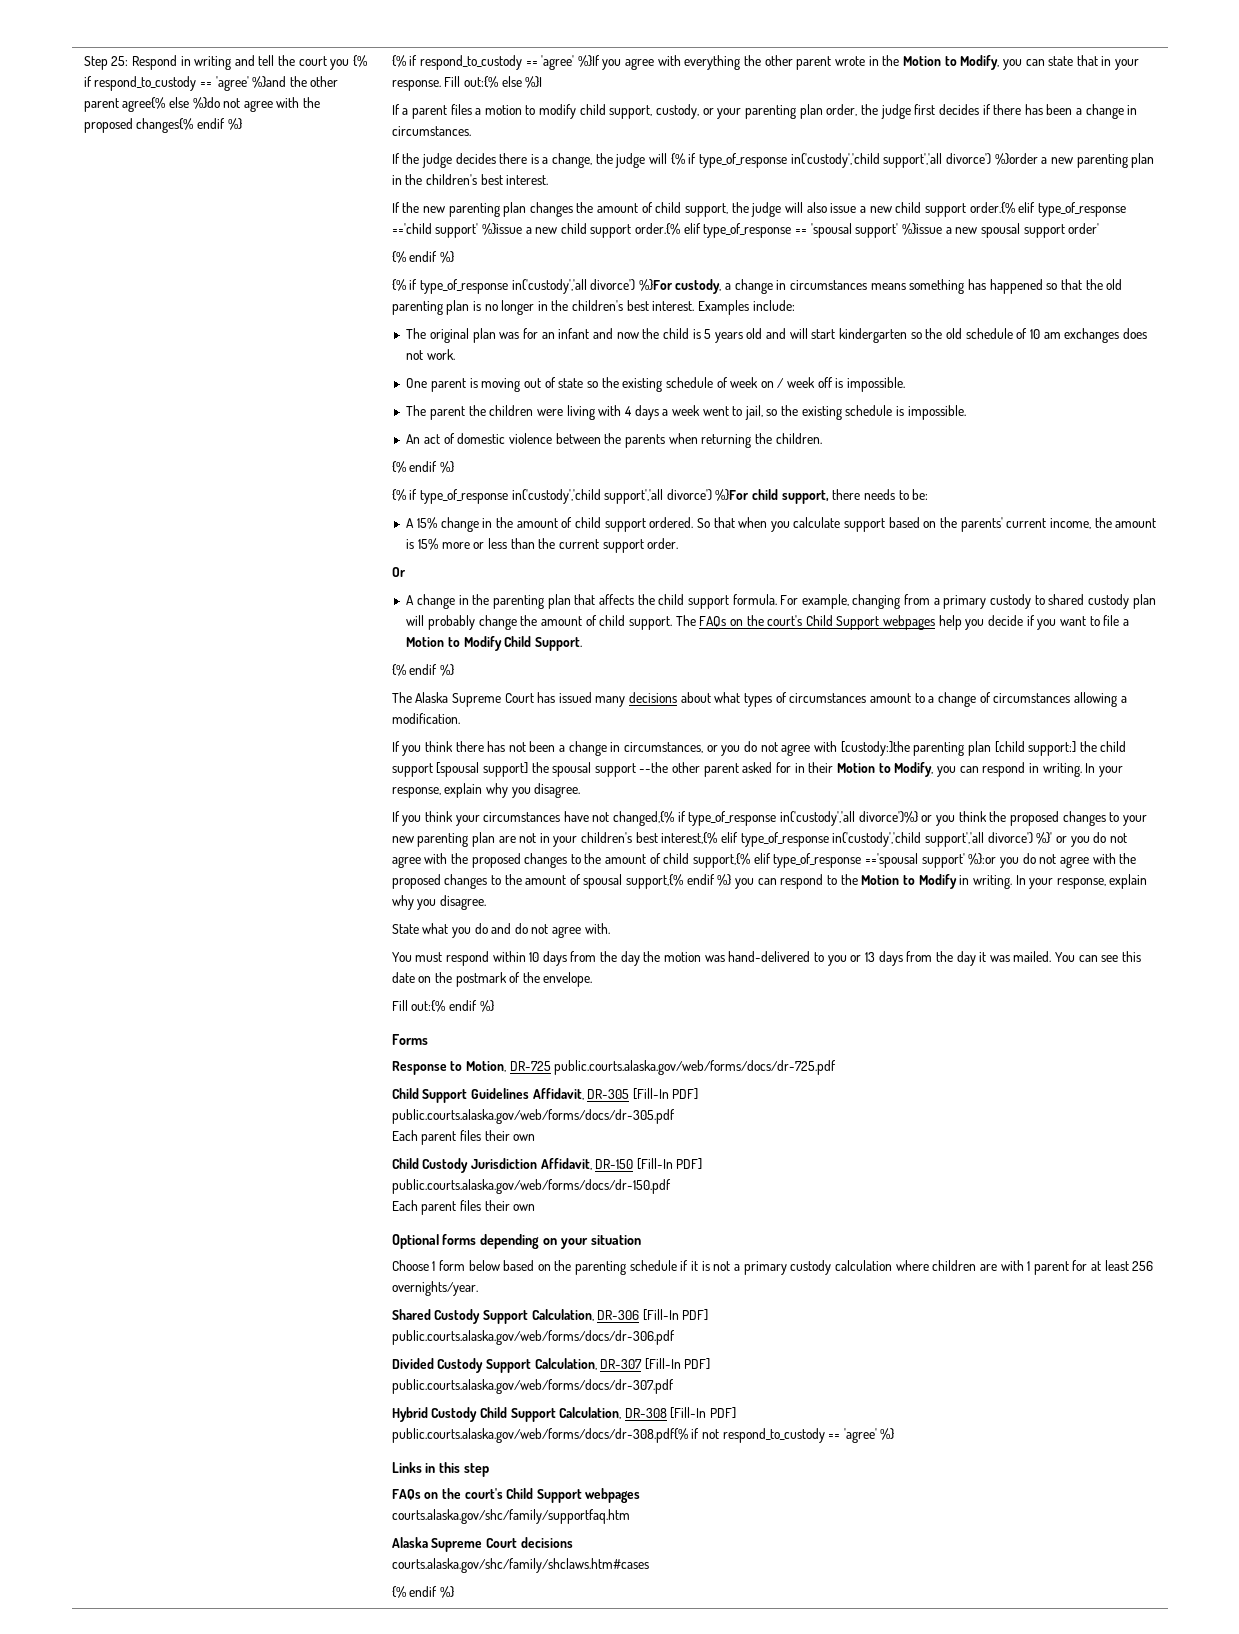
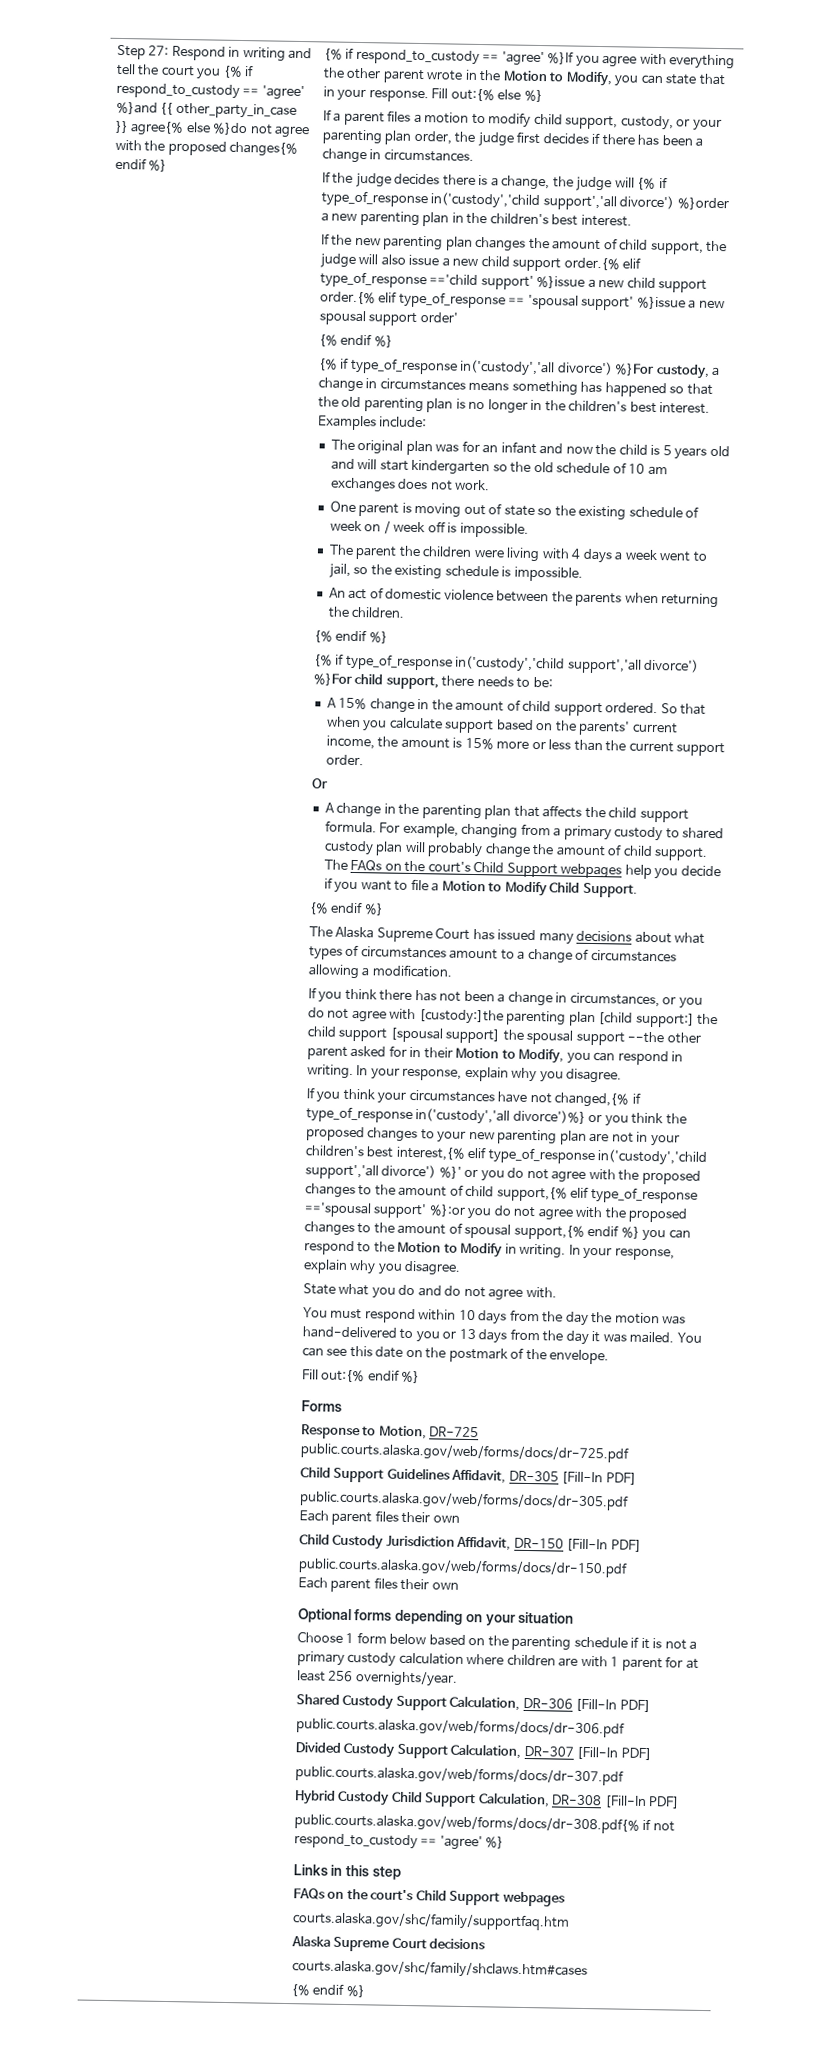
- Step 25: Respond in writing and tell the court you {% if respond_to_custody == 'agree' %}and the other parent agree{% else %}do not agree with the proposed changes{% endif %}
+ Step 27: Respond in writing and tell the court you {% if respond_to_custody == 'agree' %}and {{ other_party_in_case }} agree{% else %}do not agree with the proposed changes{% endif %}
- Fill out:{% else %}I
+ Fill out:{% else %}

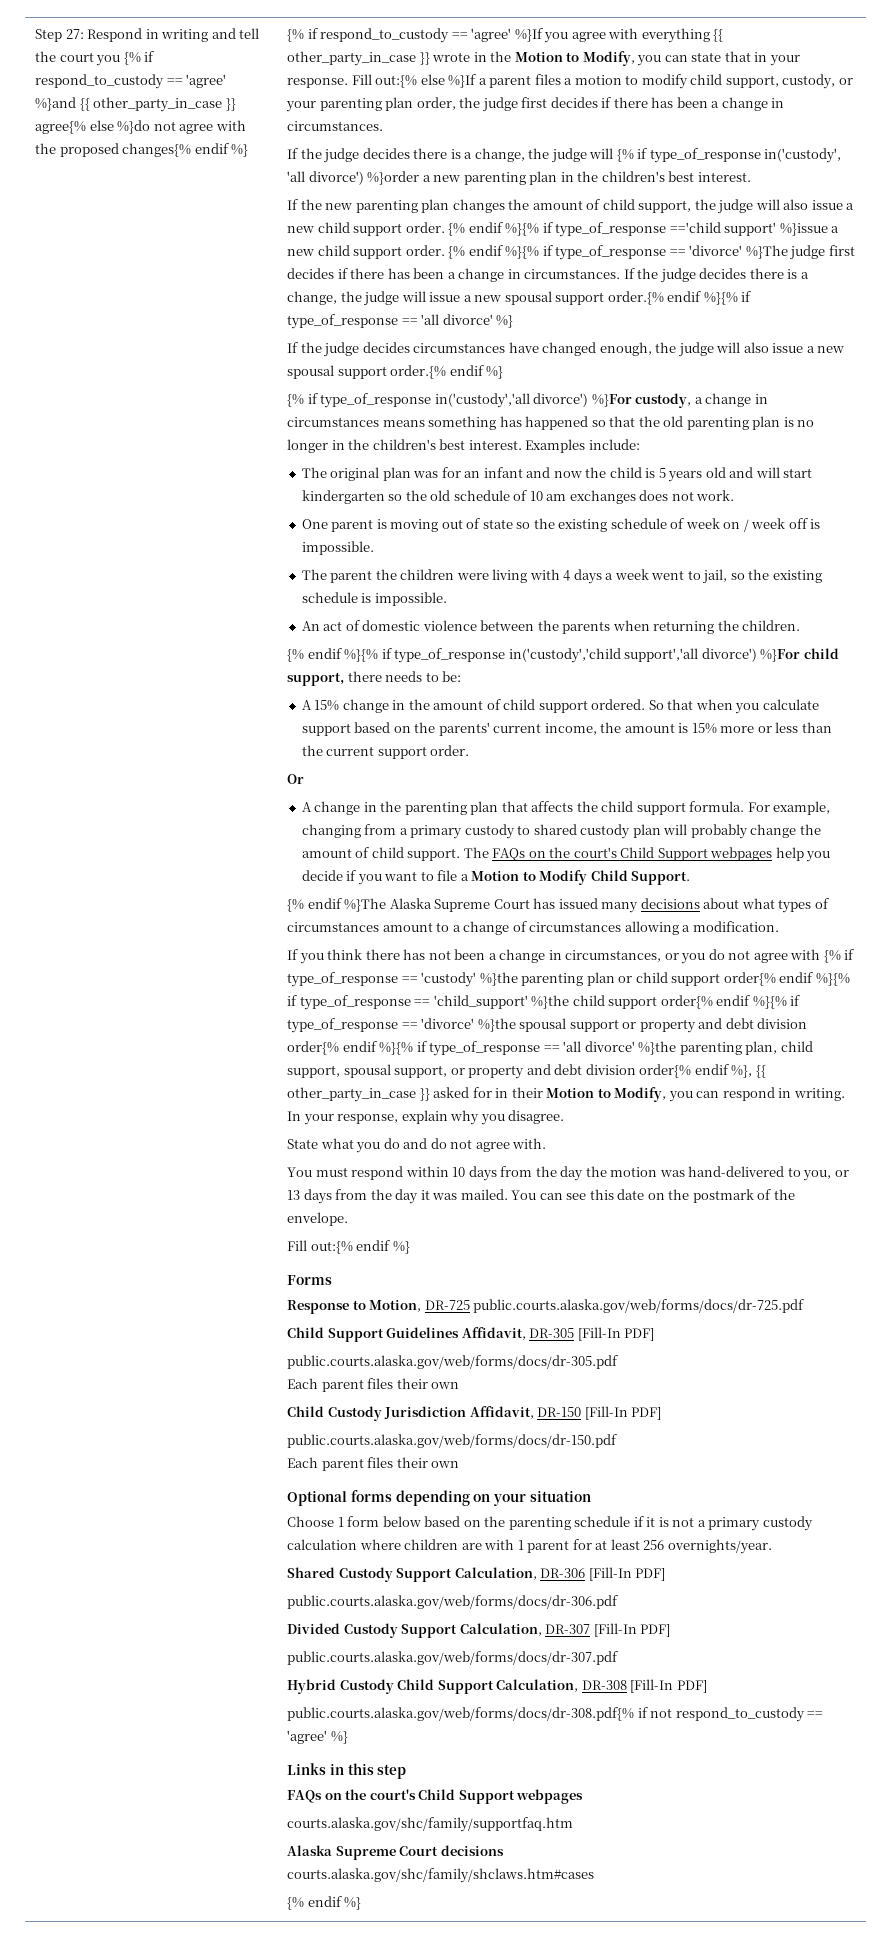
- {% if respond_to_custody == 'agree' %}If you agree with everything the other parent wrote in the Motion to Modify, you can state that in your response.
+ {% if respond_to_custody == 'agree' %}If you agree with everything {{ other_party_in_case }} wrote in the Motion to Modify, you can state that in your response.
- Fill out:{% else %}
- If a parent files a motion to modify child support, custody, or your parenting plan order, the judge first decides if there has been a change in circumstances.
+ Fill out:{% else %}If a parent files a motion to modify child support, custody, or your parenting plan order, the judge first decides if there has been a change in circumstances.
- If the judge decides there is a change, the judge will {% if type_of_response in('custody','child support','all divorce') %}order a new parenting plan in the children's best interest.
+ If the judge decides there is a change, the judge will {% if type_of_response in('custody', 'all divorce') %}order a new parenting plan in the children's best interest.
- If the new parenting plan changes the amount of child support, the judge will also issue a new child support order.{% elif type_of_response =='child support' %}issue a new child support order.{% elif type_of_response == 'spousal support' %}issue a new spousal support order'
- {% endif %}
+ If the new parenting plan changes the amount of child support, the judge will also issue a new child support order. {% endif %}{% if type_of_response =='child support' %}issue a new child support order. {% endif %}{% if type_of_response == 'divorce' %}The judge first decides if there has been a change in circumstances. If the judge decides there is a change, the judge will issue a new spousal support order.{% endif %}{% if type_of_response == 'all divorce' %}
+ If the judge decides circumstances have changed enough, the judge will also issue a new spousal support order.{% endif %}
  An act of domestic violence between the parents when returning the children.
- {% endif %}
- {% if type_of_response in('custody','child support','all divorce') %}For child support, there needs to be:
+ {% endif %}{% if type_of_response in('custody','child support','all divorce') %}For child support, there needs to be:
  The FAQs on the court's Child Support webpages help you decide if you want to file a Motion to Modify Child Support.
- {% endif %}
- The Alaska Supreme Court has issued many decisions about what types of circumstances amount to a change of circumstances allowing a modification.
+ {% endif %}The Alaska Supreme Court has issued many decisions about what types of circumstances amount to a change of circumstances allowing a modification.
- If you think there has not been a change in circumstances, or you do not agree with [custody:]the parenting plan [child support:] the child support [spousal support] the spousal support --the other parent asked for in their Motion to Modify, you can respond in writing.
+ If you think there has not been a change in circumstances, or you do not agree with {% if type_of_response == 'custody' %}the parenting plan or child support order{% endif %}{% if type_of_response == 'child_support' %}the child support order{% endif %}{% if type_of_response == 'divorce' %}the spousal support or property and debt division order{% endif %}{% if type_of_response == 'all divorce' %}the parenting plan, child support, spousal support, or property and debt division order{% endif %}, {{ other_party_in_case }} asked for in their Motion to Modify, you can respond in writing.
- If you think your circumstances have not changed,{% if type_of_response in('custody','all divorce')%} or you think the proposed changes to your new parenting plan are not in your children's best interest,{% elif type_of_response in('custody','child support','all divorce') %}' or you do not agree with the proposed changes to the amount of child support,{% elif type_of_response =='spousal support' %}:or you do not agree with the proposed changes to the amount of spousal support,{% endif %} you can respond to the Motion to Modify in writing. In your response, explain why you disagree.
- You must respond within 10 days from the day the motion was hand-delivered to you or 13 days from the day it was mailed.
+ You must respond within 10 days from the day the motion was hand-delivered to you, or 13 days from the day it was mailed.

